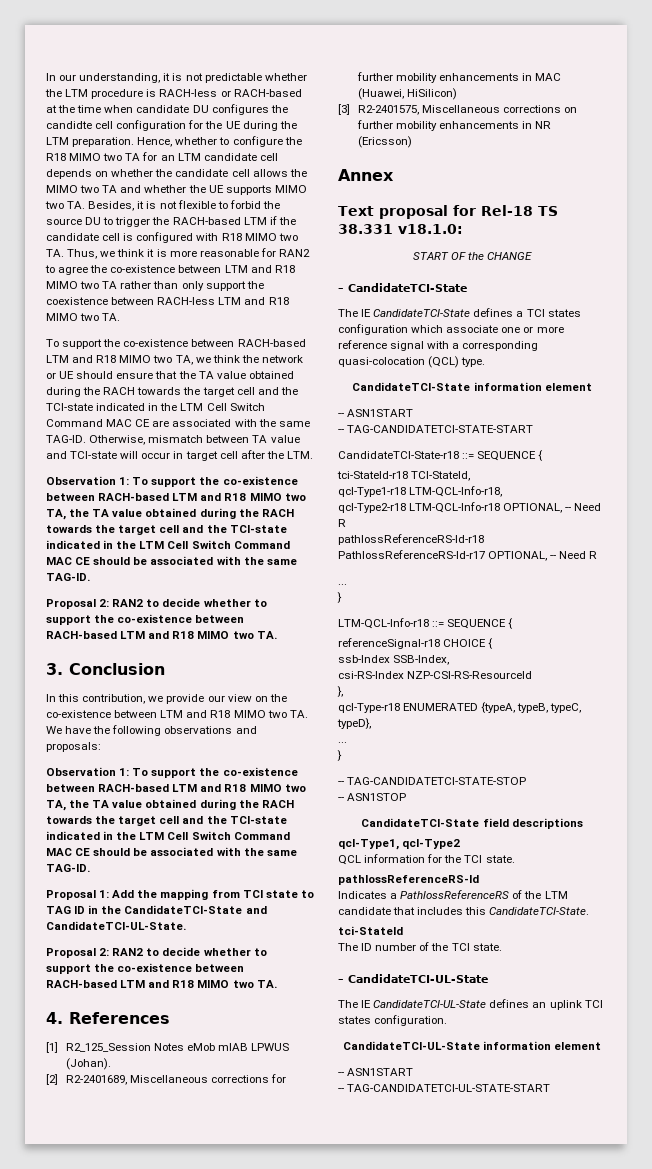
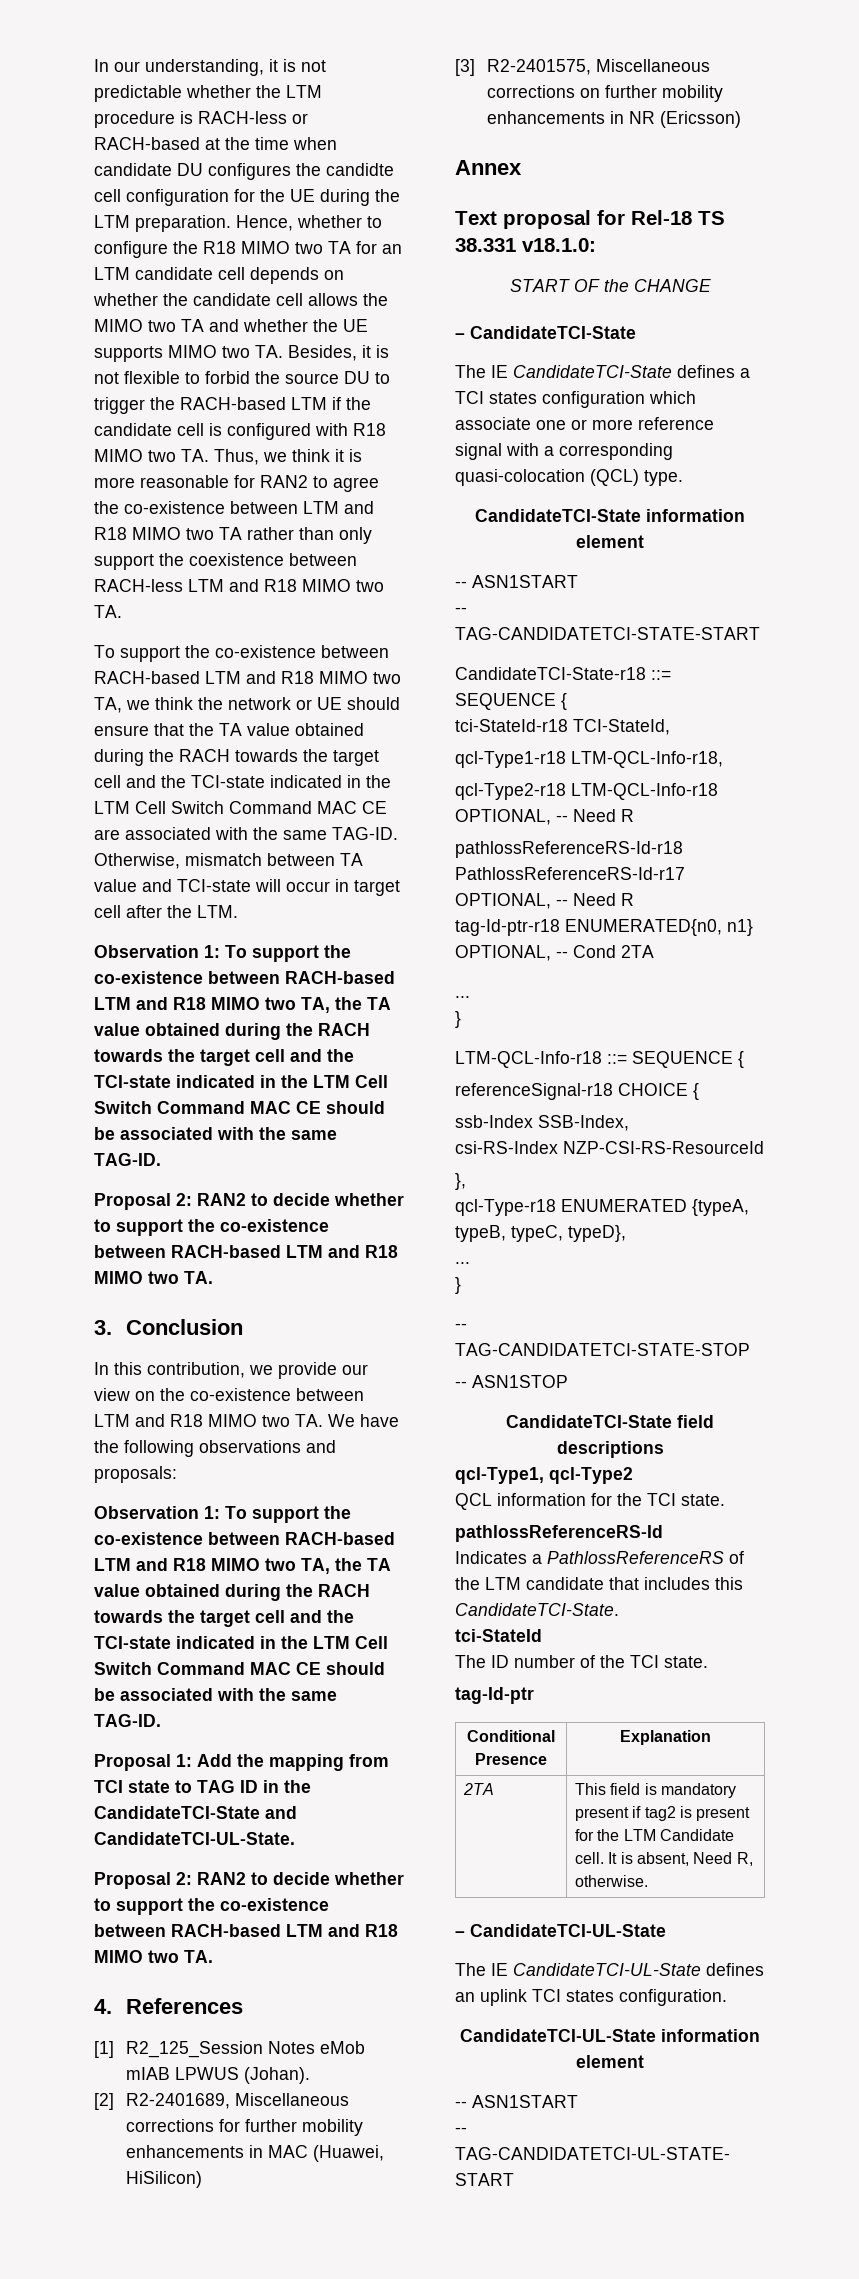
+ tag-Id-ptr-r18 ENUMERATED{n0, n1} OPTIONAL, -- Cond 2TA
+ tag-Id-ptr
+ Conditional Presence | Explanation
+ 2TA | This field is mandatory present if tag2 is present for the LTM Candidate cell. It is absent, Need R, otherwise.

